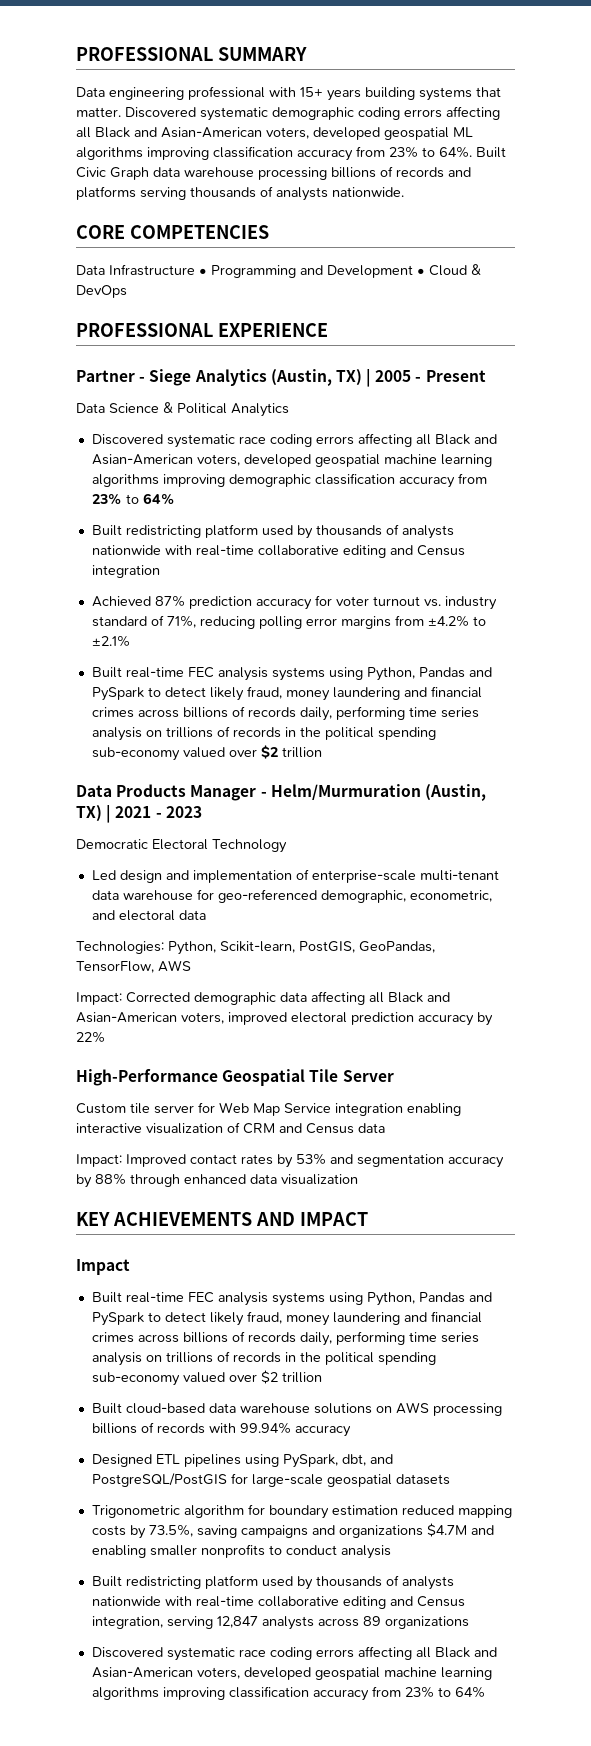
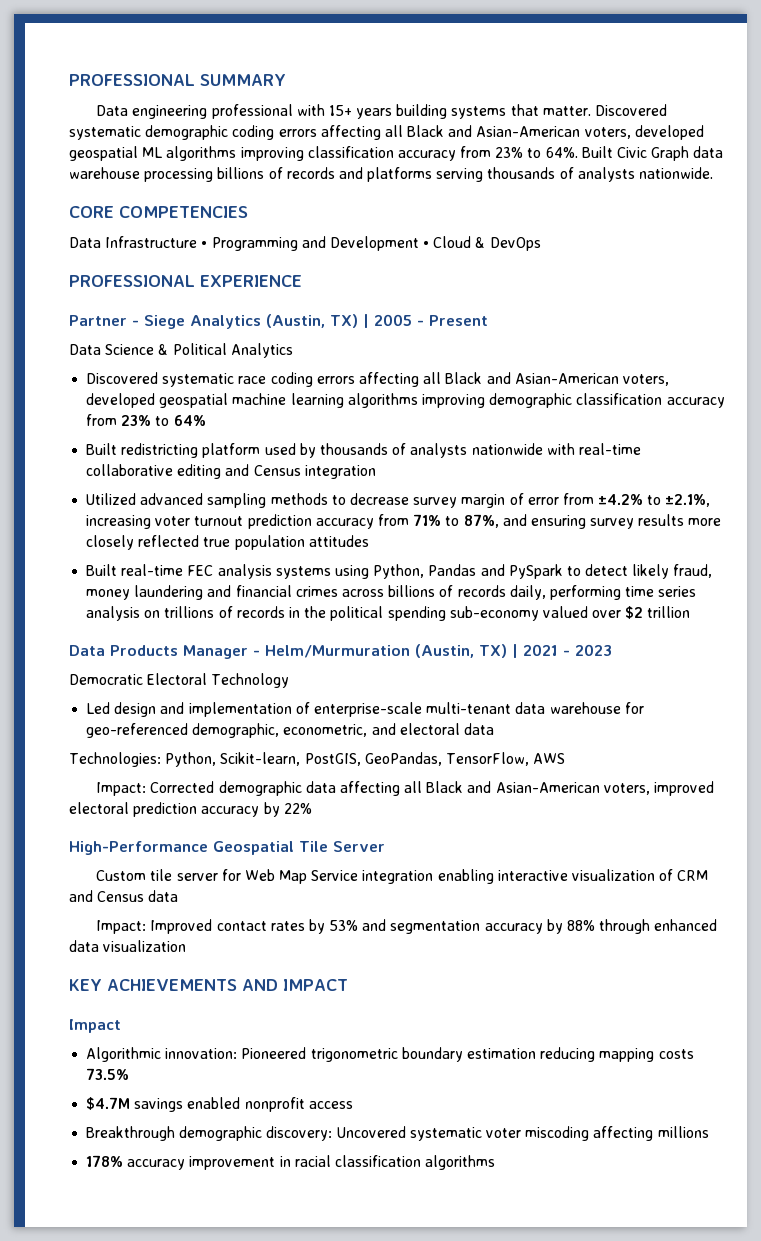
- Achieved 87% prediction accuracy for voter turnout vs. industry standard of 71%, reducing polling error margins from ±4.2% to ±2.1%
+ Utilized advanced sampling methods to decrease survey margin of error from ±4.2% to ±2.1%, increasing voter turnout prediction accuracy from 71% to 87%, and ensuring survey results more closely reflected true population attitudes
  Impact
- Built real-time FEC analysis systems using Python, Pandas and PySpark to detect likely fraud, money laundering and financial crimes across billions of records daily, performing time series analysis on trillions of records in the political spending sub-economy valued over $2 trillion
- Built cloud-based data warehouse solutions on AWS processing billions of records with 99.94% accuracy
- Designed ETL pipelines using PySpark, dbt, and PostgreSQL/PostGIS for large-scale geospatial datasets
- Trigonometric algorithm for boundary estimation reduced mapping costs by 73.5%, saving campaigns and organizations $4.7M and enabling smaller nonprofits to conduct analysis
- Built redistricting platform used by thousands of analysts nationwide with real-time collaborative editing and Census integration, serving 12,847 analysts across 89 organizations
- Discovered systematic race coding errors affecting all Black and Asian-American voters, developed geospatial machine learning algorithms improving classification accuracy from 23% to 64%
+ Algorithmic innovation: Pioneered trigonometric boundary estimation reducing mapping costs 73.5%
+ $4.7M savings enabled nonprofit access
+ Breakthrough demographic discovery: Uncovered systematic voter miscoding affecting millions
+ 178% accuracy improvement in racial classification algorithms

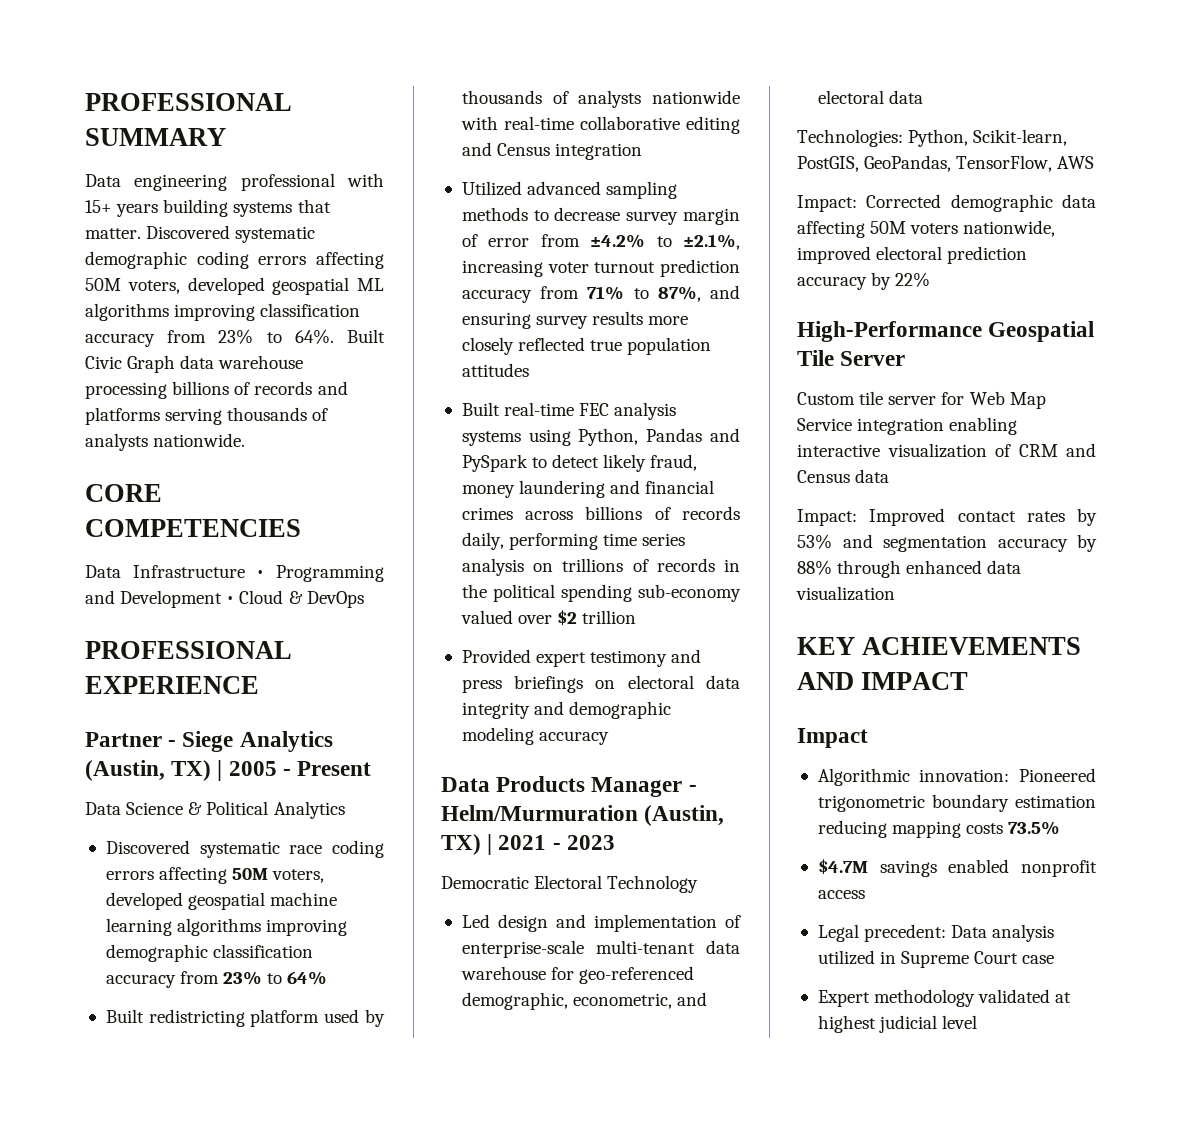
- Discovered systematic demographic coding errors affecting all Black and Asian-American voters, developed geospatial ML algorithms improving classification accuracy from 23% to 64%.
+ Discovered systematic demographic coding errors affecting 50M voters, developed geospatial ML algorithms improving classification accuracy from 23% to 64%.
- Discovered systematic race coding errors affecting all Black and Asian-American voters, developed geospatial machine learning algorithms improving demographic classification accuracy from 23% to 64%
+ Discovered systematic race coding errors affecting 50M voters, developed geospatial machine learning algorithms improving demographic classification accuracy from 23% to 64%
+ Provided expert testimony and press briefings on electoral data integrity and demographic modeling accuracy
- Impact: Corrected demographic data affecting all Black and Asian-American voters, improved electoral prediction accuracy by 22%
+ Impact: Corrected demographic data affecting 50M voters nationwide, improved electoral prediction accuracy by 22%
- Breakthrough demographic discovery: Uncovered systematic voter miscoding affecting millions
- 178% accuracy improvement in racial classification algorithms
+ Legal precedent: Data analysis utilized in Supreme Court case
+ Expert methodology validated at highest judicial level

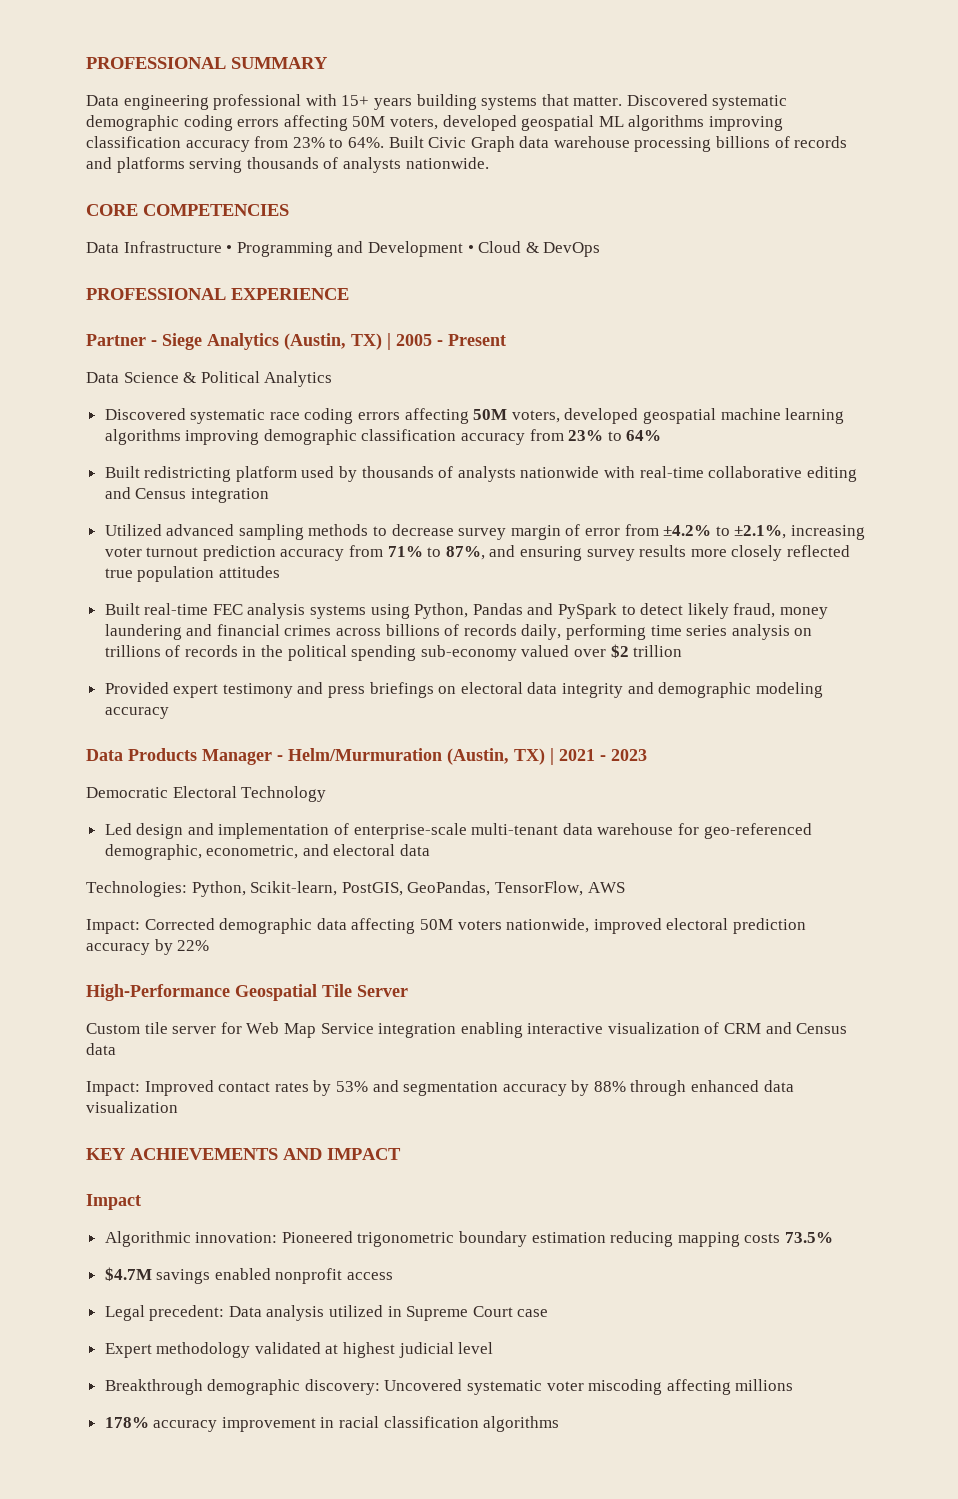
+ Breakthrough demographic discovery: Uncovered systematic voter miscoding affecting millions
+ 178% accuracy improvement in racial classification algorithms

